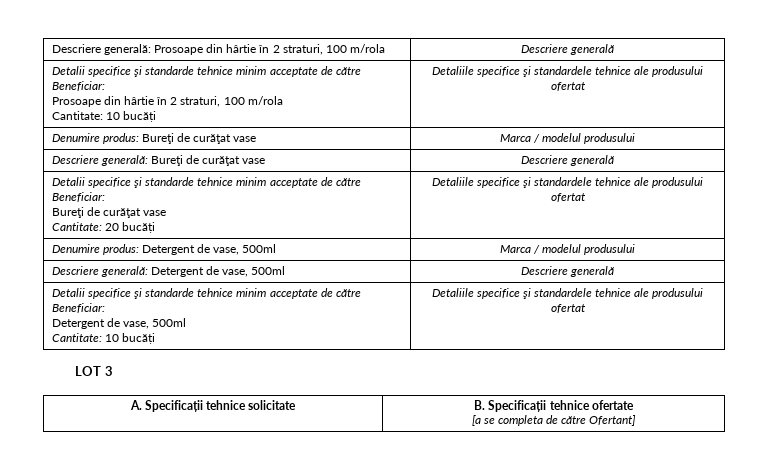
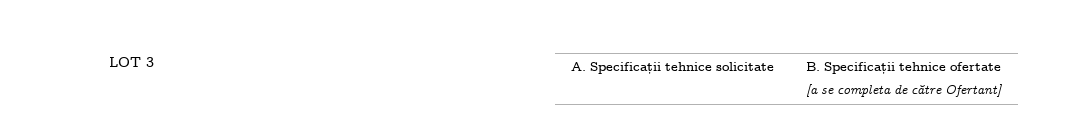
- Descriere generală: Prosoape din hârtie în 2 straturi, 100 m/rola | Descriere generală
- Detalii specifice şi standarde tehnice minim acceptate de către Beneficiar:
- Prosoape din hârtie în 2 straturi, 100 m/rola
- Cantitate: 10 bucăți | Detaliile specifice şi standardele tehnice ale produsului ofertat
- Denumire produs: Bureţi de curăţat vase | Marca / modelul produsului
- Descriere generală: Bureţi de curăţat vase | Descriere generală
- Detalii specifice şi standarde tehnice minim acceptate de către Beneficiar:
- Bureţi de curăţat vase
- Cantitate: 20 bucăți | Detaliile specifice şi standardele tehnice ale produsului ofertat
- Denumire produs: Detergent de vase, 500ml | Marca / modelul produsului
- Descriere generală: Detergent de vase, 500ml | Descriere generală
- Detalii specifice şi standarde tehnice minim acceptate de către Beneficiar:
- Detergent de vase, 500ml
- Cantitate: 10 bucăți | Detaliile specifice şi standardele tehnice ale produsului ofertat

